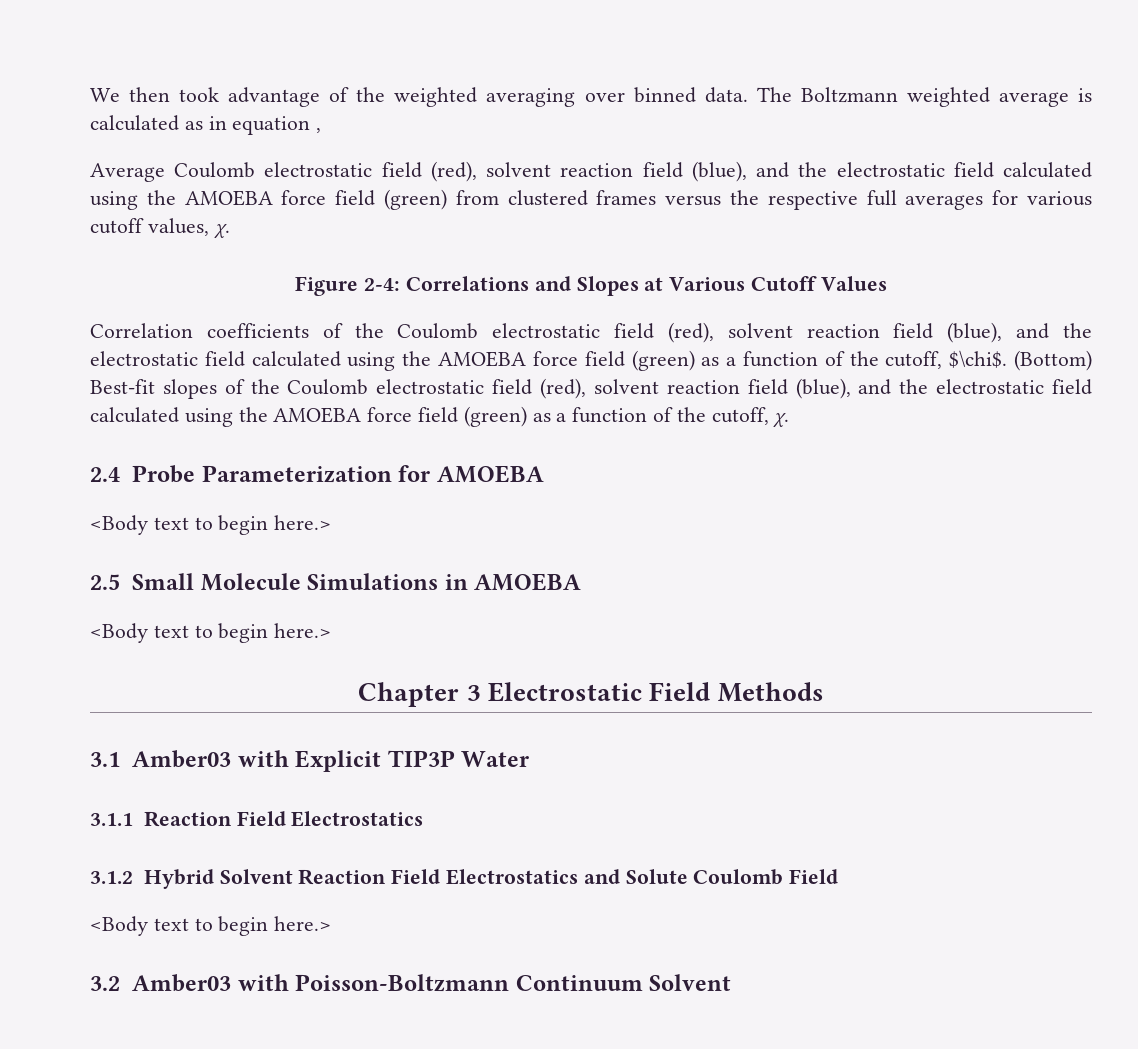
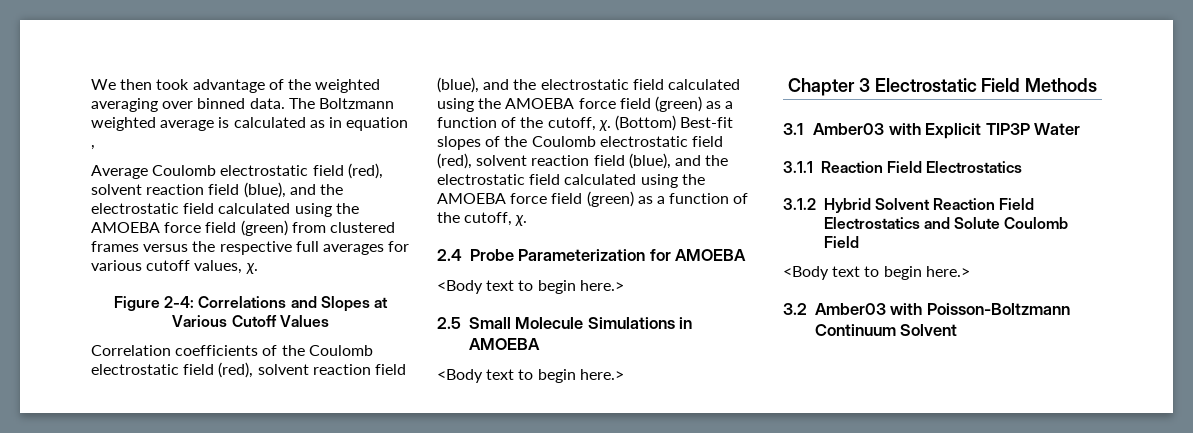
- Correlation coefficients of the Coulomb electrostatic field (red), solvent reaction field (blue), and the electrostatic field calculated using the AMOEBA force field (green) as a function of the cutoff, $\chi$.
+ Correlation coefficients of the Coulomb electrostatic field (red), solvent reaction field (blue), and the electrostatic field calculated using the AMOEBA force field (green) as a function of the cutoff, χ.

